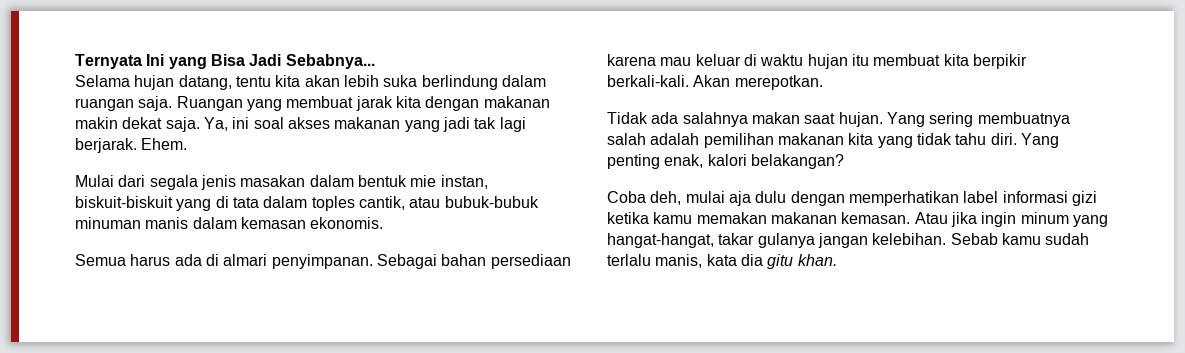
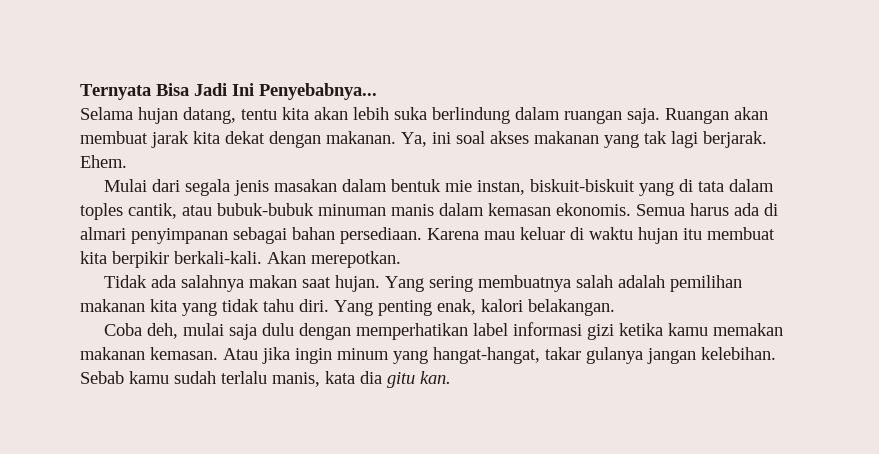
- Ternyata Ini yang Bisa Jadi Sebabnya...
+ Ternyata Bisa Jadi Ini Penyebabnya...
- Ruangan yang membuat jarak kita dengan makanan makin dekat saja.
+ Ruangan akan membuat jarak kita dekat dengan makanan.
- Ya, ini soal akses makanan yang jadi tak lagi berjarak.
+ Ya, ini soal akses makanan yang tak lagi berjarak.
- Mulai dari segala jenis masakan dalam bentuk mie instan, biskuit-biskuit yang di tata dalam toples cantik, atau bubuk-bubuk minuman manis dalam kemasan ekonomis.
- Semua harus ada di almari penyimpanan. Sebagai bahan persediaan karena mau keluar di waktu hujan itu membuat kita berpikir berkali-kali.
+ Mulai dari segala jenis masakan dalam bentuk mie instan, biskuit-biskuit yang di tata dalam toples cantik, atau bubuk-bubuk minuman manis dalam kemasan ekonomis. Semua harus ada di almari penyimpanan sebagai bahan persediaan. Karena mau keluar di waktu hujan itu membuat kita berpikir berkali-kali.
- Yang penting enak, kalori belakangan?
+ Yang penting enak, kalori belakangan.
- Coba deh, mulai aja dulu dengan memperhatikan label informasi gizi ketika kamu memakan makanan kemasan.
+ Coba deh, mulai saja dulu dengan memperhatikan label informasi gizi ketika kamu memakan makanan kemasan.
- Sebab kamu sudah terlalu manis, kata dia gitu khan.
+ Sebab kamu sudah terlalu manis, kata dia gitu kan.

